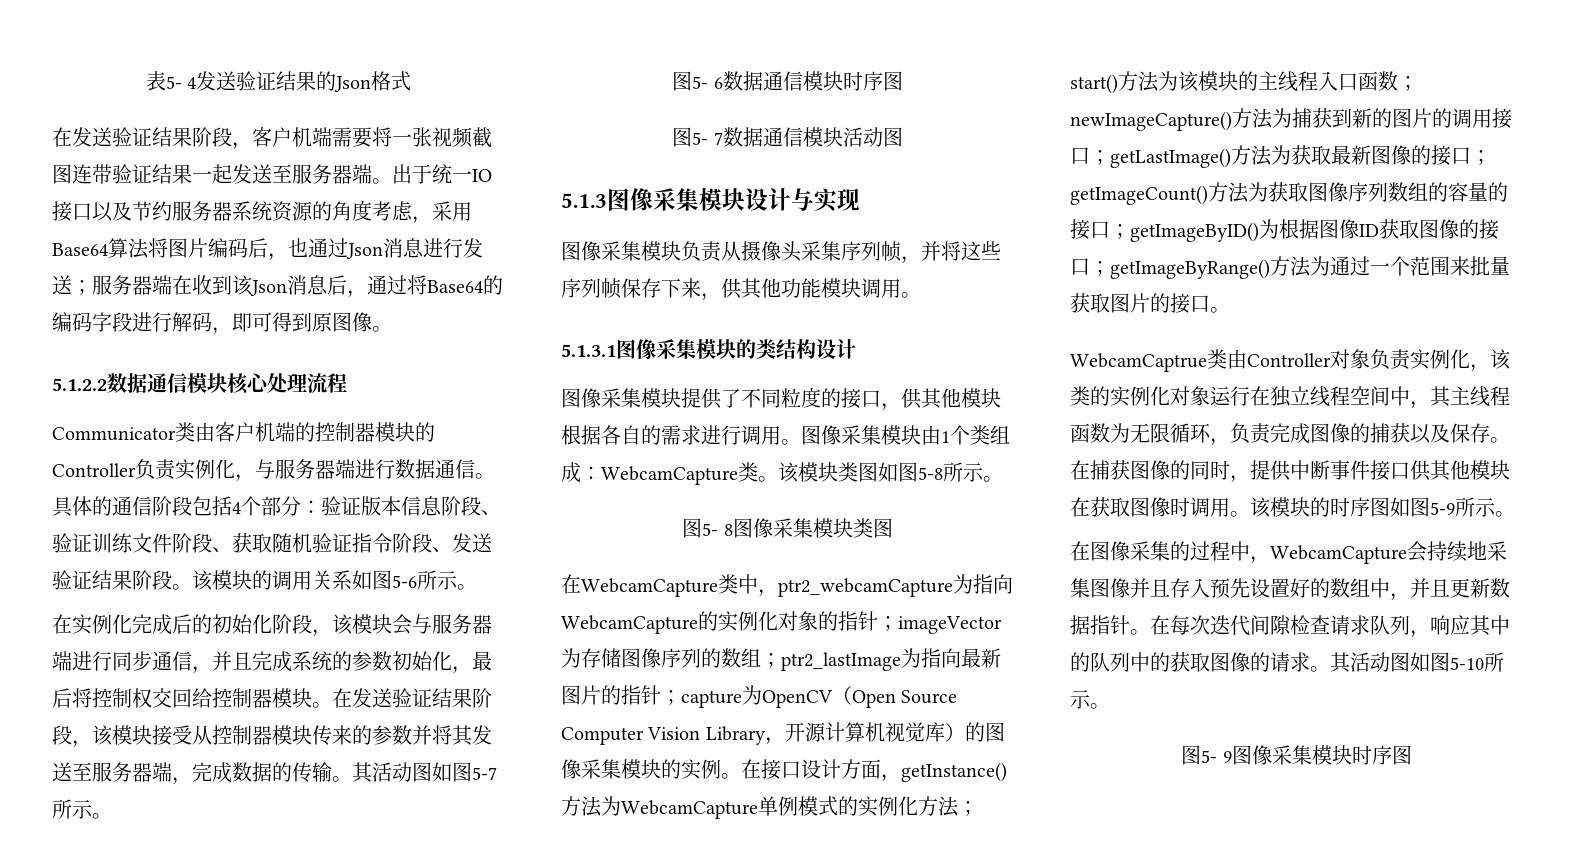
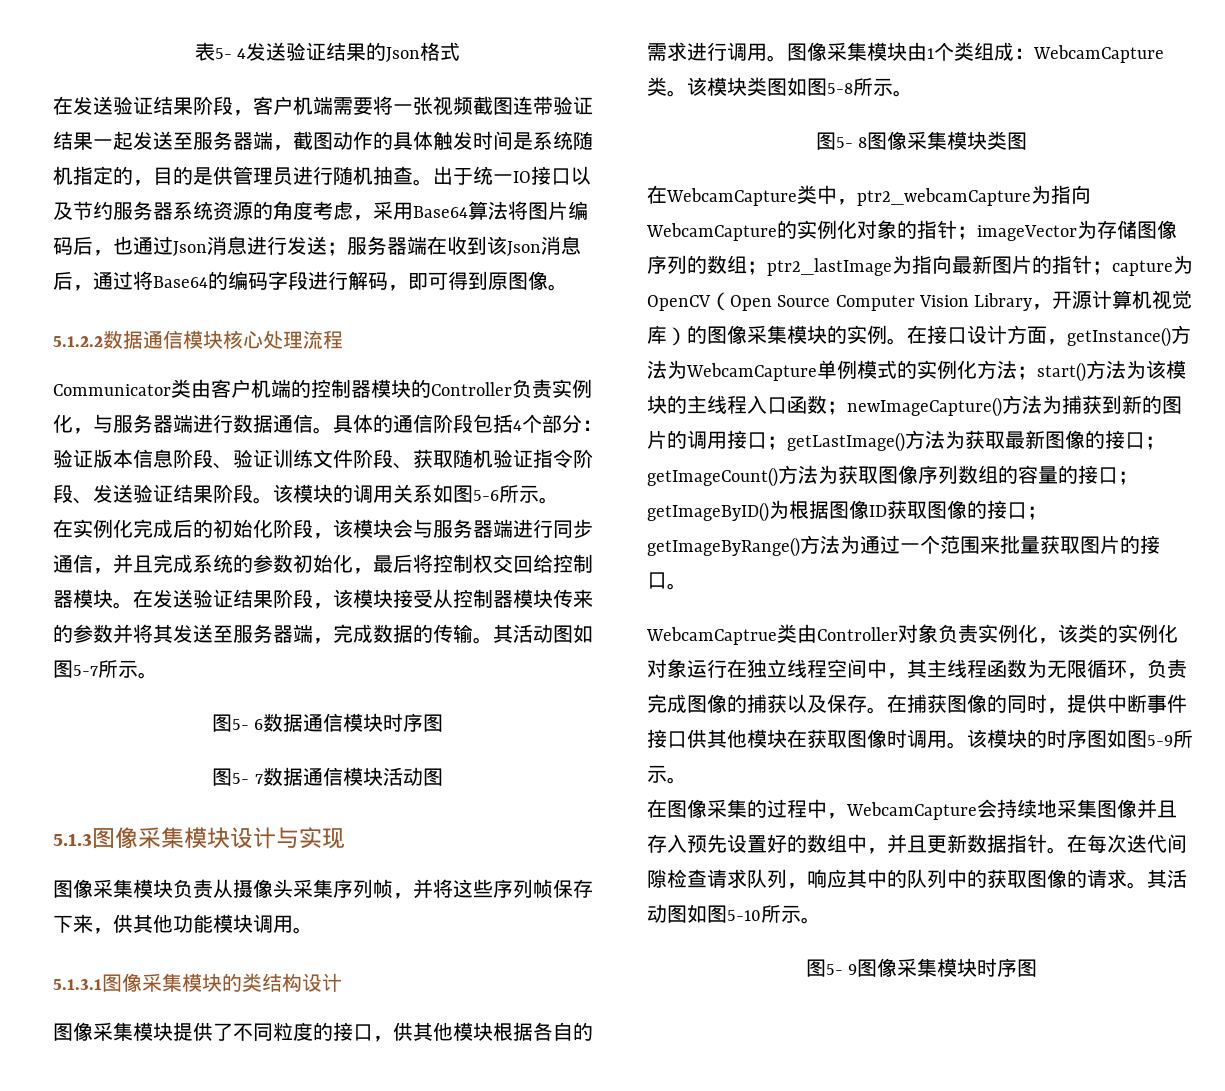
- 在发送验证结果阶段，客户机端需要将一张视频截图连带验证结果一起发送至服务器端。
+ 在发送验证结果阶段，客户机端需要将一张视频截图连带验证结果一起发送至服务器端，截图动作的具体触发时间是系统随机指定的，目的是供管理员进行随机抽查。

